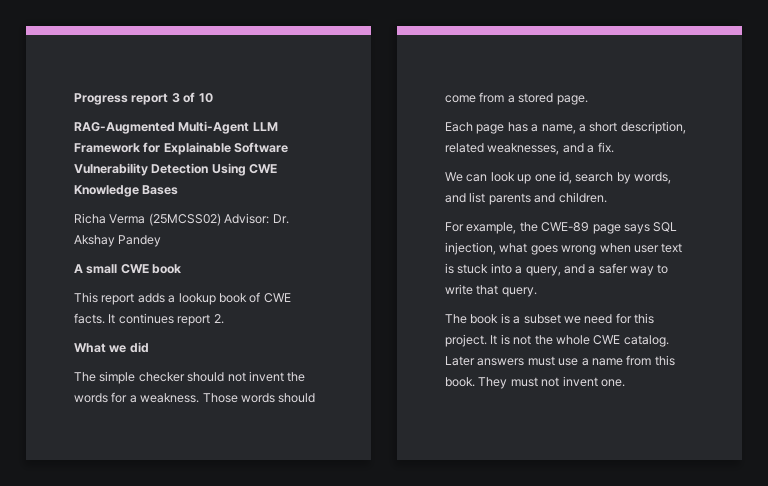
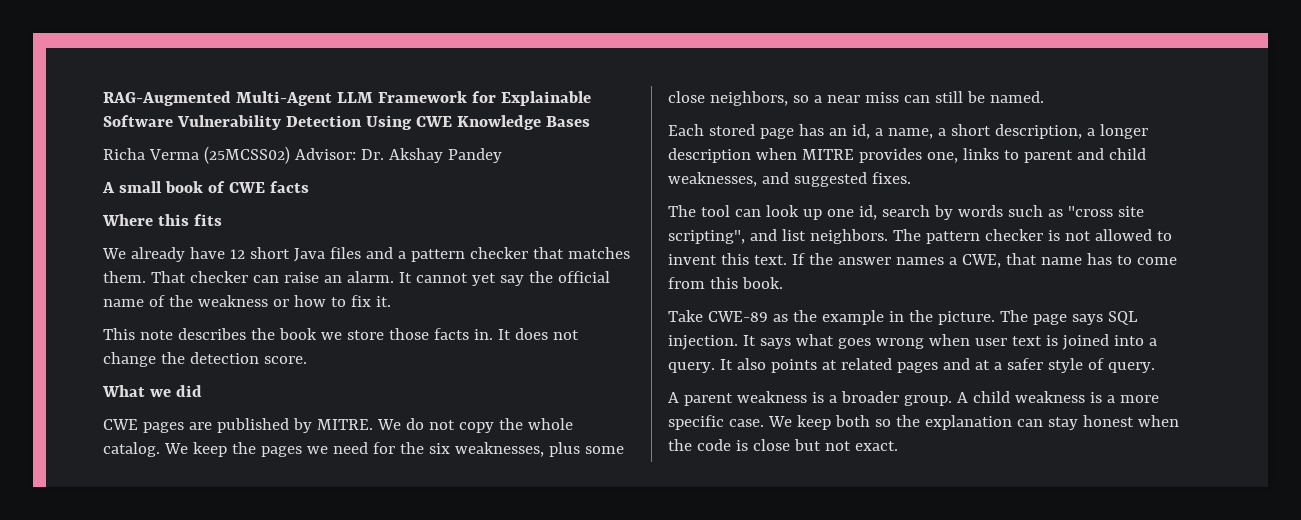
- Progress report 3 of 10
- A small CWE book
- This report adds a lookup book of CWE facts. It continues report 2.
+ A small book of CWE facts
+ Where this fits
+ We already have 12 short Java files and a pattern checker that matches them. That checker can raise an alarm. It cannot yet say the official name of the weakness or how to fix it.
+ This note describes the book we store those facts in. It does not change the detection score.
  What we did
- The simple checker should not invent the words for a weakness. Those words should come from a stored page.
+ CWE pages are published by MITRE. We do not copy the whole catalog. We keep the pages we need for the six weaknesses, plus some close neighbors, so a near miss can still be named.
- Each page has a name, a short description, related weaknesses, and a fix.
- We can look up one id, search by words, and list parents and children.
- For example, the CWE-89 page says SQL injection, what goes wrong when user text is stuck into a query, and a safer way to write that query.
- The book is a subset we need for this project. It is not the whole CWE catalog. Later answers must use a name from this book. They must not invent one.
+ Each stored page has an id, a name, a short description, a longer description when MITRE provides one, links to parent and child weaknesses, and suggested fixes.
+ The tool can look up one id, search by words such as "cross site scripting", and list neighbors. The pattern checker is not allowed to invent this text. If the answer names a CWE, that name has to come from this book.
+ Take CWE-89 as the example in the picture. The page says SQL injection. It says what goes wrong when user text is joined into a query. It also points at related pages and at a safer style of query.
+ A parent weakness is a broader group. A child weakness is a more specific case. We keep both so the explanation can stay honest when the code is close but not exact.

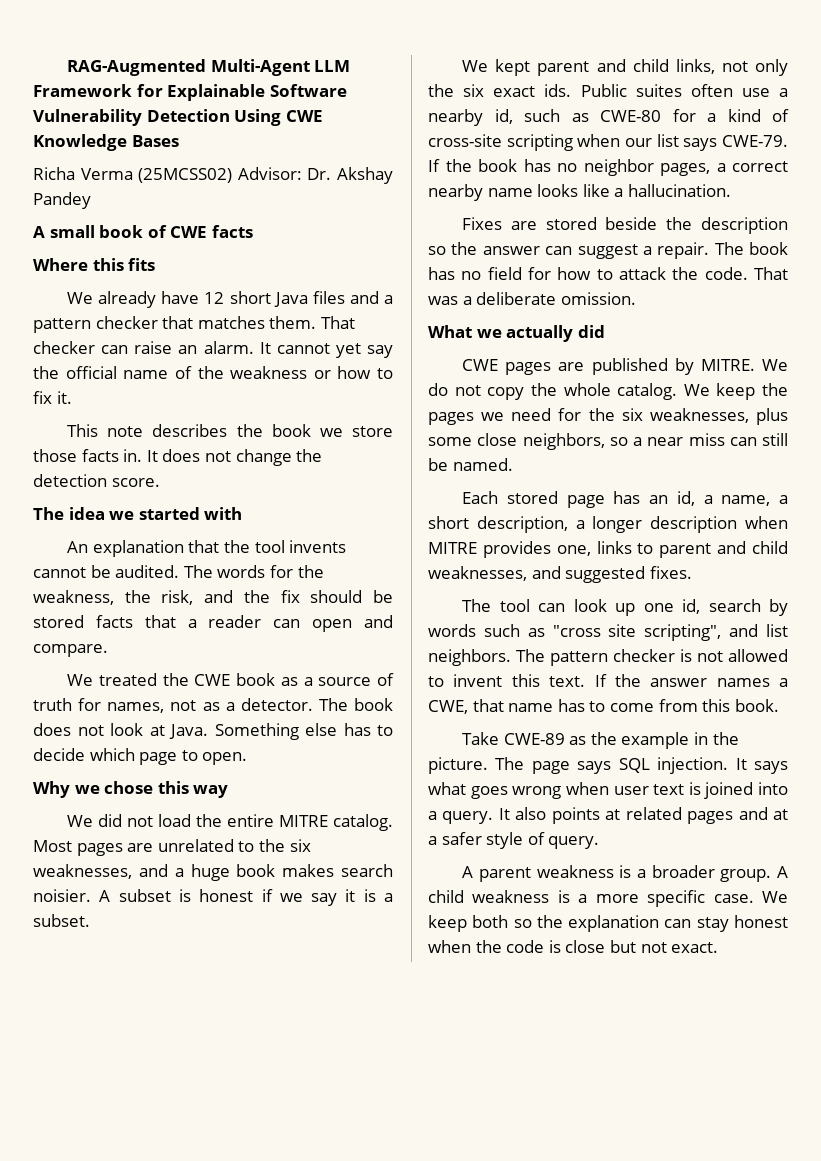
+ The idea we started with
+ An explanation that the tool invents cannot be audited. The words for the weakness, the risk, and the fix should be stored facts that a reader can open and compare.
+ We treated the CWE book as a source of truth for names, not as a detector. The book does not look at Java. Something else has to decide which page to open.
+ Why we chose this way
+ We did not load the entire MITRE catalog. Most pages are unrelated to the six weaknesses, and a huge book makes search noisier. A subset is honest if we say it is a subset.
+ We kept parent and child links, not only the six exact ids. Public suites often use a nearby id, such as CWE-80 for a kind of cross-site scripting when our list says CWE-79. If the book has no neighbor pages, a correct nearby name looks like a hallucination.
+ Fixes are stored beside the description so the answer can suggest a repair. The book has no field for how to attack the code. That was a deliberate omission.
- What we did
+ What we actually did

